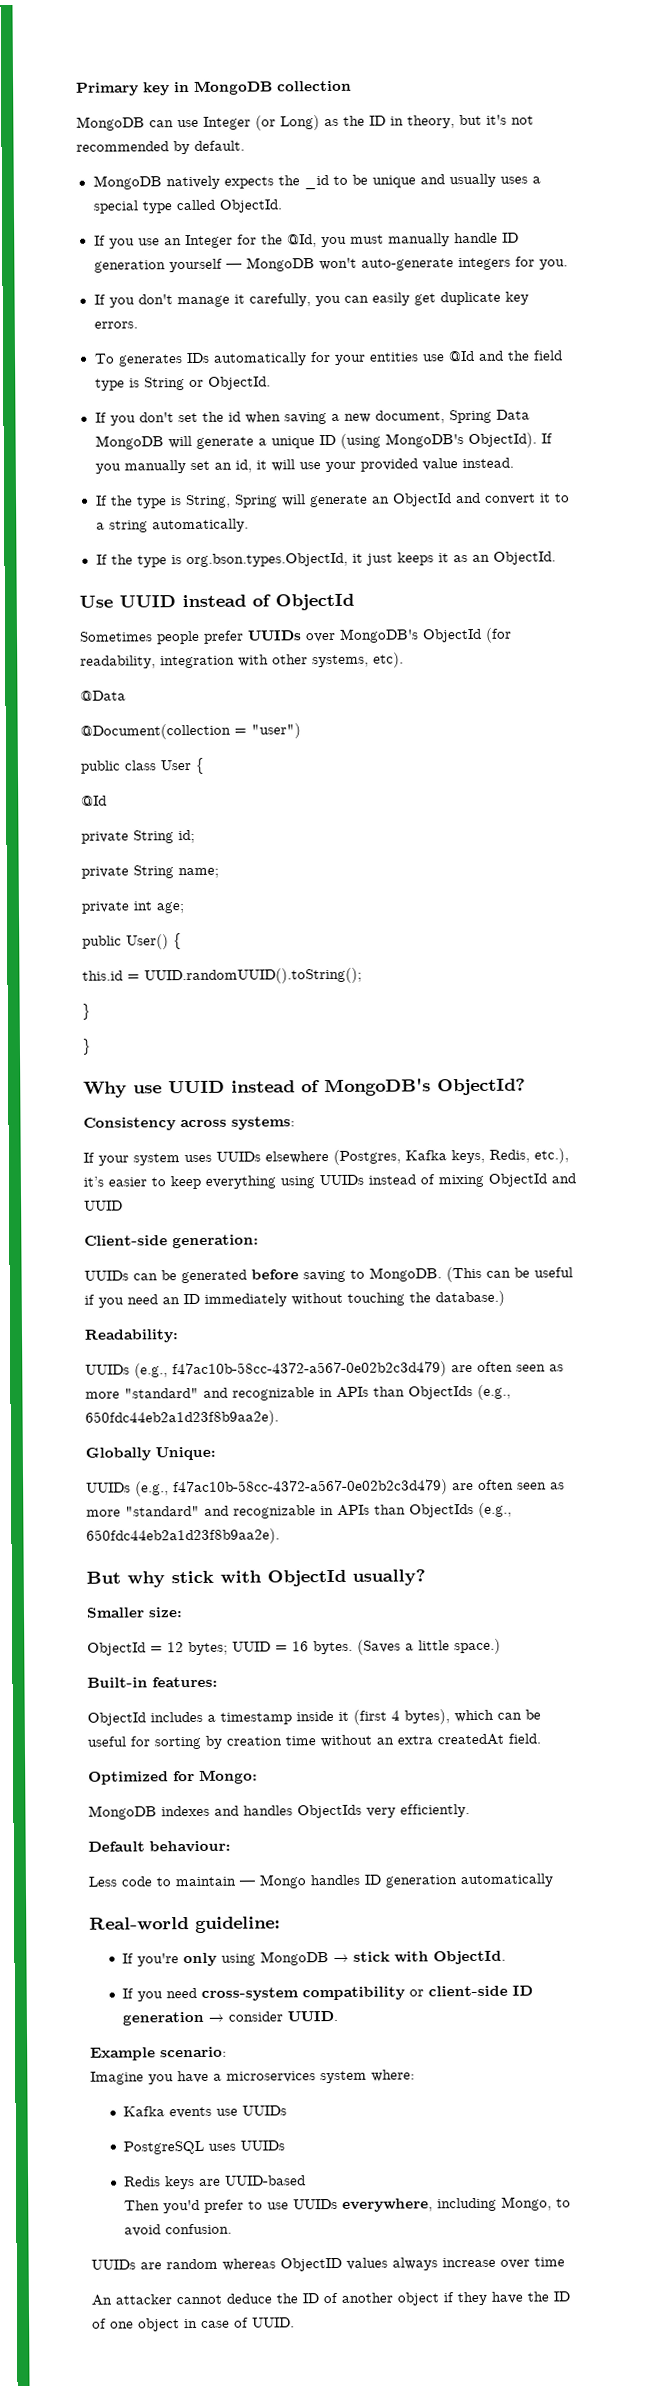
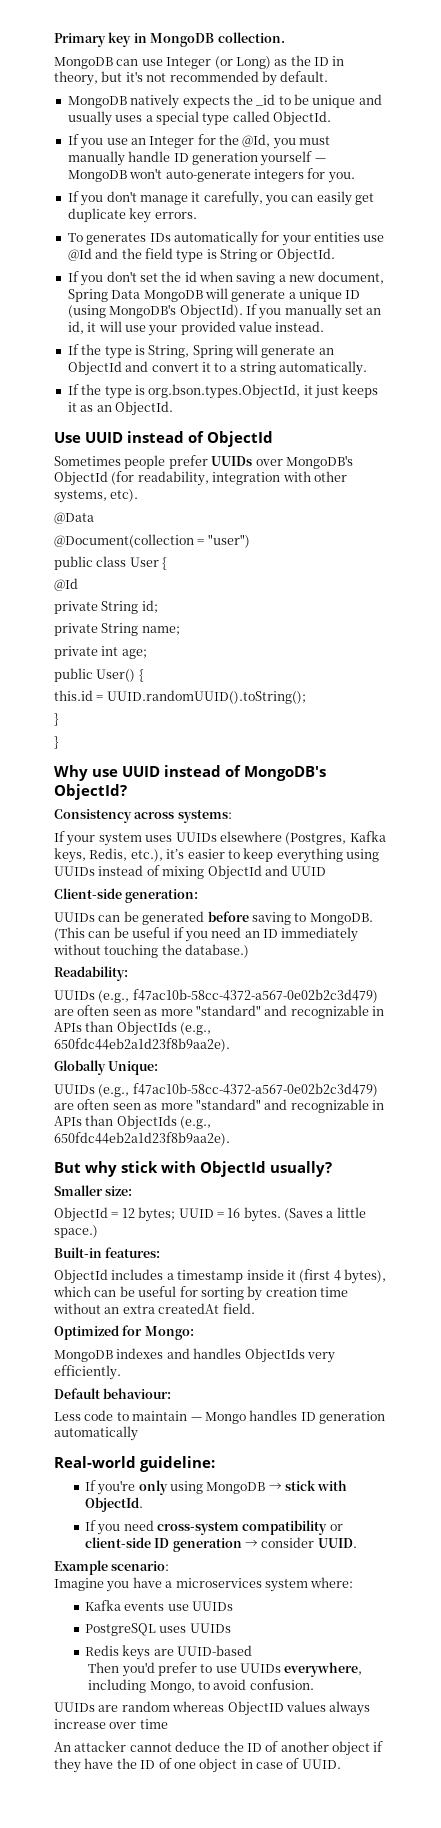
- Primary key in MongoDB collection
+ Primary key in MongoDB collection.

